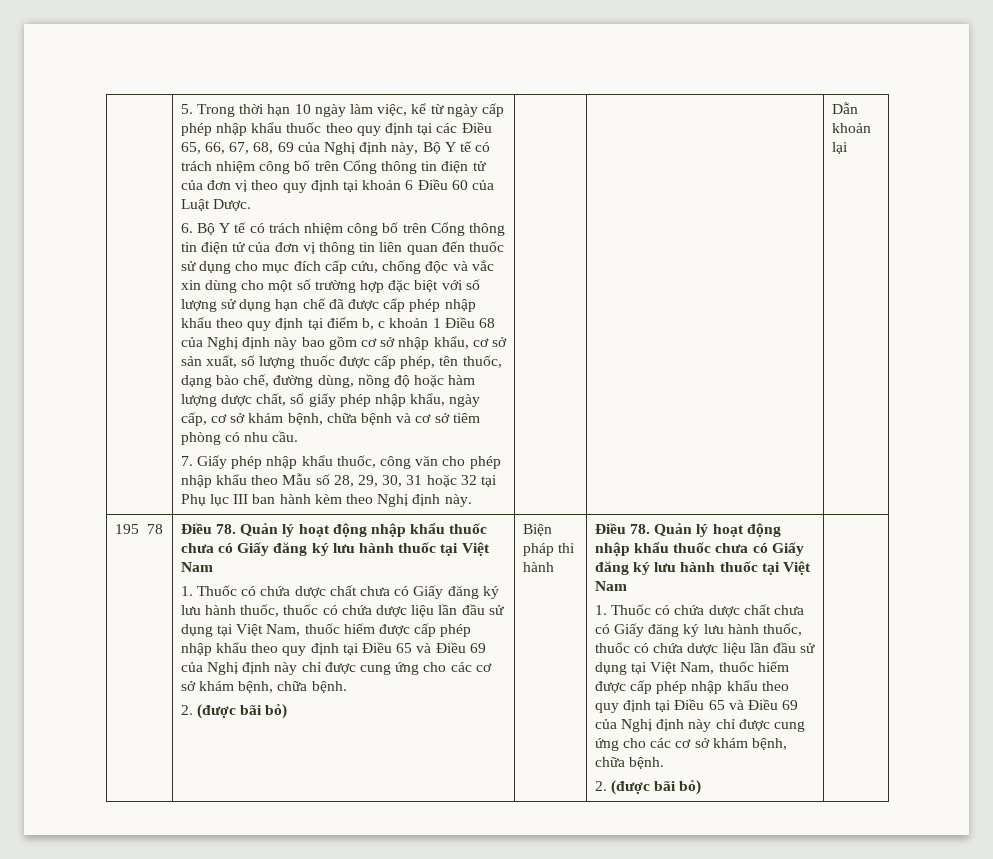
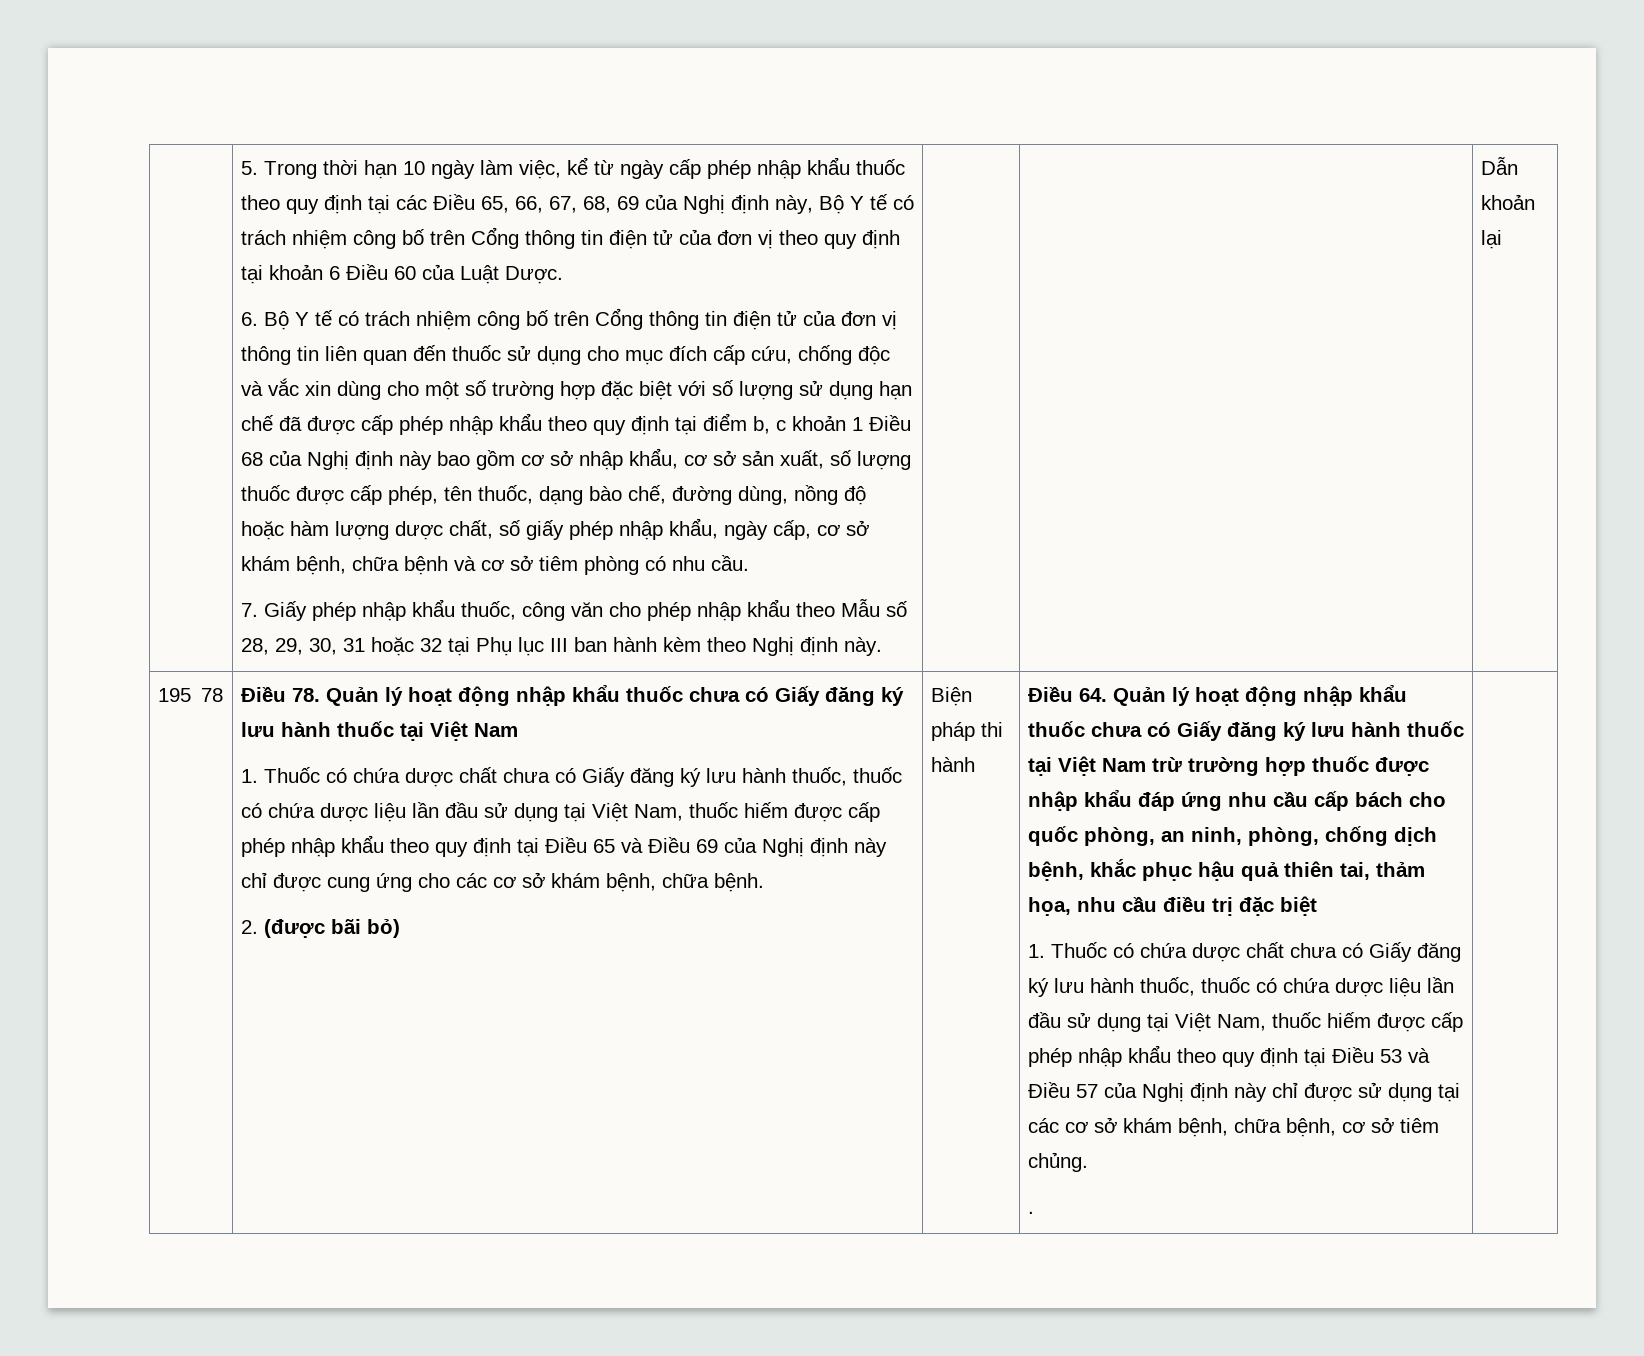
- Biện pháp thi hành | Điều 78. Quản lý hoạt động nhập khẩu thuốc chưa có Giấy đăng ký lưu hành thuốc tại Việt Nam
- 1. Thuốc có chứa dược chất chưa có Giấy đăng ký lưu hành thuốc, thuốc có chứa dược liệu lần đầu sử dụng tại Việt Nam, thuốc hiếm được cấp phép nhập khẩu theo quy định tại Điều 65 và Điều 69 của Nghị định này chỉ được cung ứng cho các cơ sở khám bệnh, chữa bệnh.
- 2. (được bãi bỏ)
+ Biện pháp thi hành | Điều 64. Quản lý hoạt động nhập khẩu thuốc chưa có Giấy đăng ký lưu hành thuốc tại Việt Nam trừ trường hợp thuốc được nhập khẩu đáp ứng nhu cầu cấp bách cho quốc phòng, an ninh, phòng, chống dịch bệnh, khắc phục hậu quả thiên tai, thảm họa, nhu cầu điều trị đặc biệt
+ 1. Thuốc có chứa dược chất chưa có Giấy đăng ký lưu hành thuốc, thuốc có chứa dược liệu lần đầu sử dụng tại Việt Nam, thuốc hiếm được cấp phép nhập khẩu theo quy định tại Điều 53 và Điều 57 của Nghị định này chỉ được sử dụng tại các cơ sở khám bệnh, chữa bệnh, cơ sở tiêm chủng.
+ .

